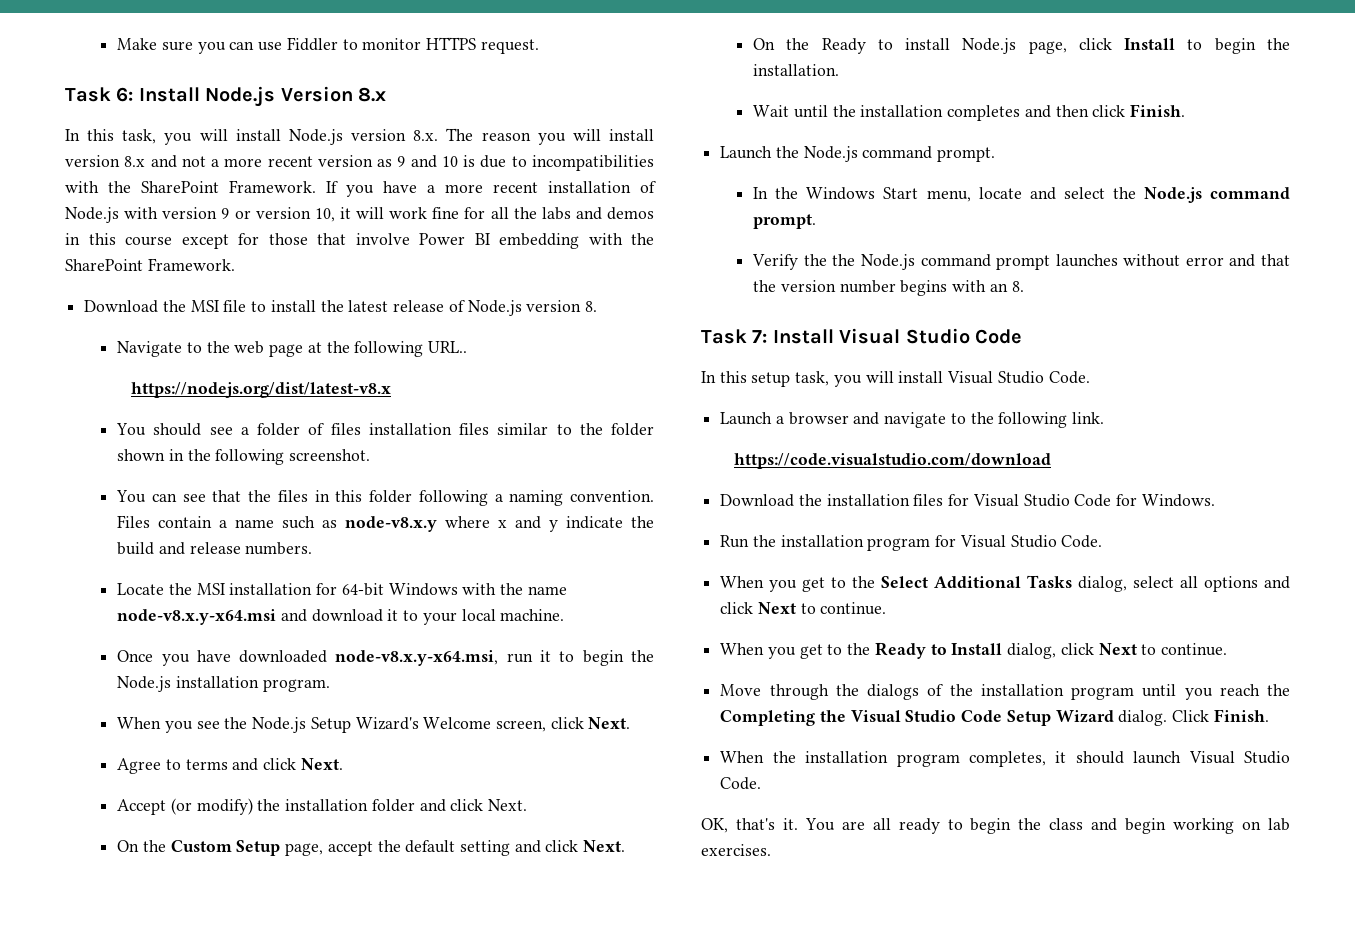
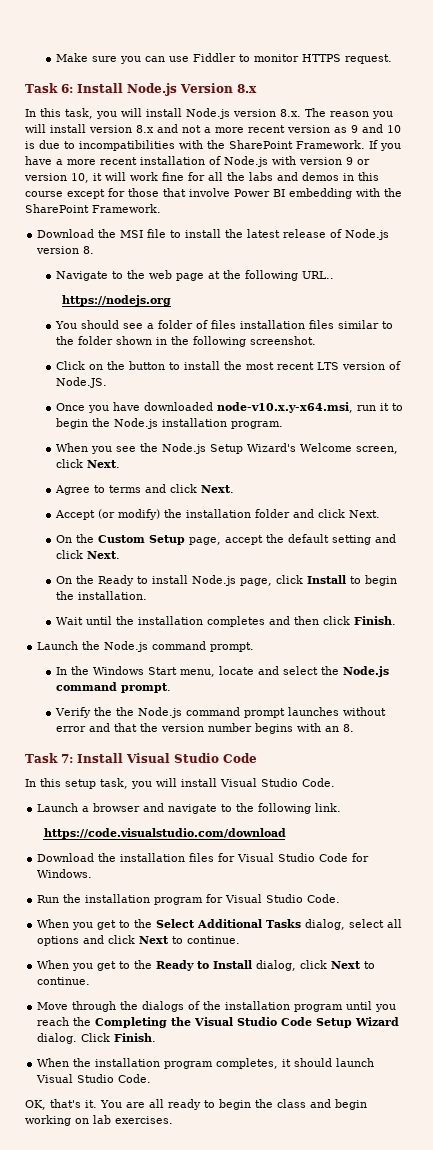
- https://nodejs.org/dist/latest-v8.x
+ https://nodejs.org
- You can see that the files in this folder following a naming convention. Files contain a name such as node-v8.x.y where x and y indicate the build and release numbers.
- Locate the MSI installation for 64-bit Windows with the name node-v8.x.y-x64.msi and download it to your local machine.
+ Click on the button to install the most recent LTS version of Node.JS.
- Once you have downloaded node-v8.x.y-x64.msi, run it to begin the Node.js installation program.
+ Once you have downloaded node-v10.x.y-x64.msi, run it to begin the Node.js installation program.

